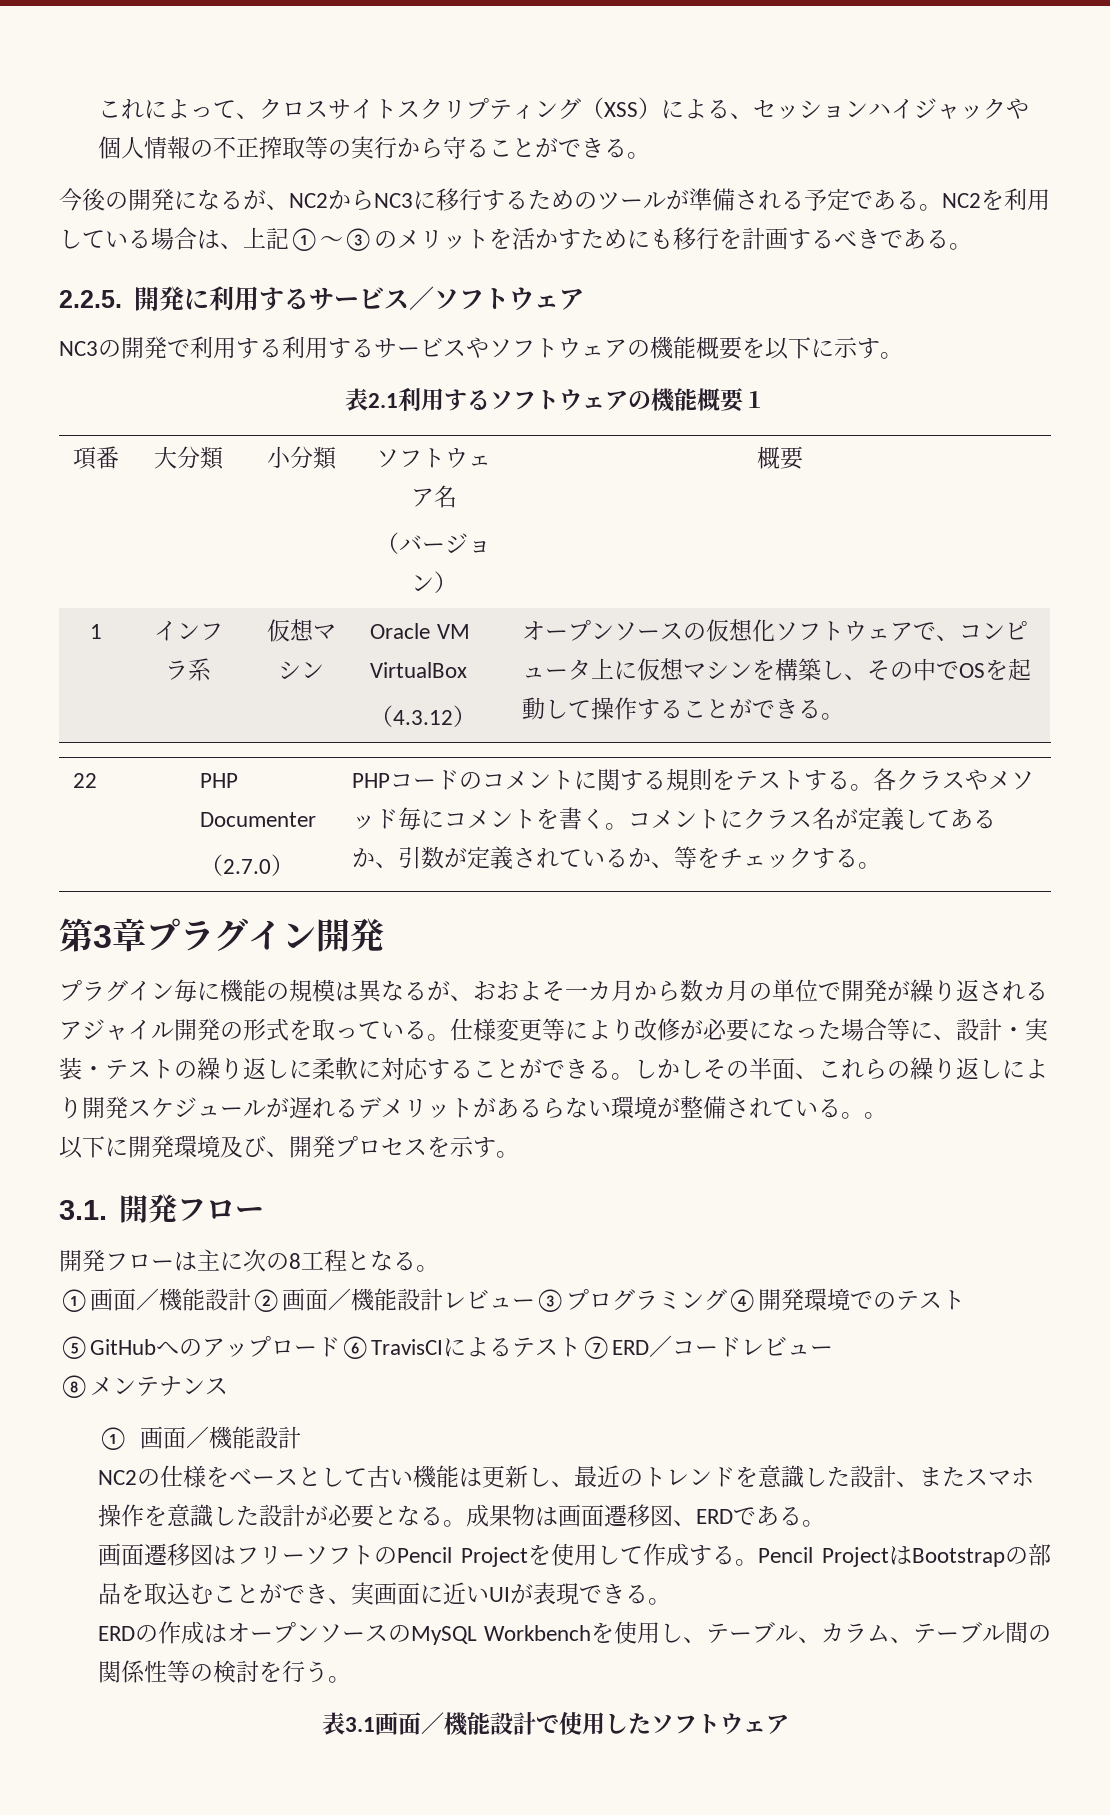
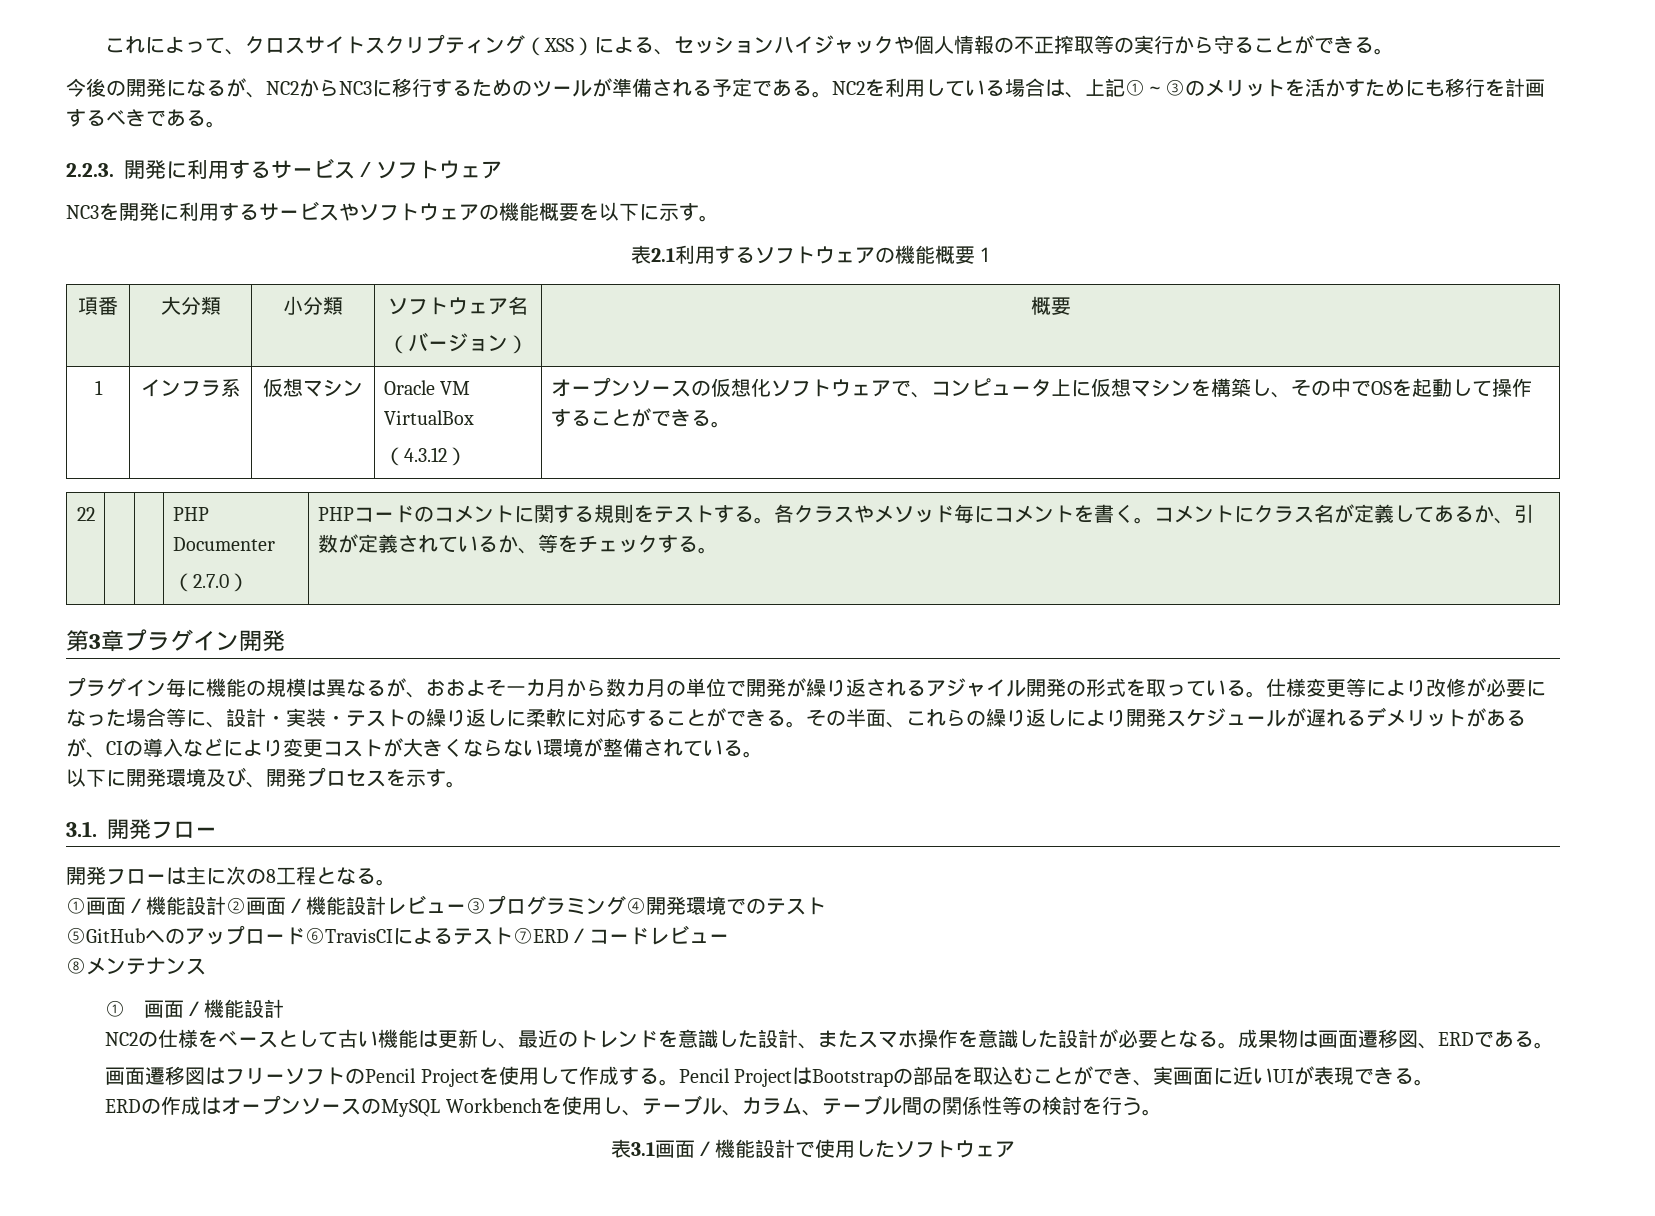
- 2.2.5.開発に利用するサービス／ソフトウェア
+ 2.2.3.開発に利用するサービス／ソフトウェア
- NC3の開発で利用する利用するサービスやソフトウェアの機能概要を以下に示す。
+ NC3を開発に利用するサービスやソフトウェアの機能概要を以下に示す。
- しかしその半面、これらの繰り返しにより開発スケジュールが遅れるデメリットがあるらない環境が整備されている。。
+ その半面、これらの繰り返しにより開発スケジュールが遅れるデメリットがあるが、CIの導入などにより変更コストが大きくならない環境が整備されている。

